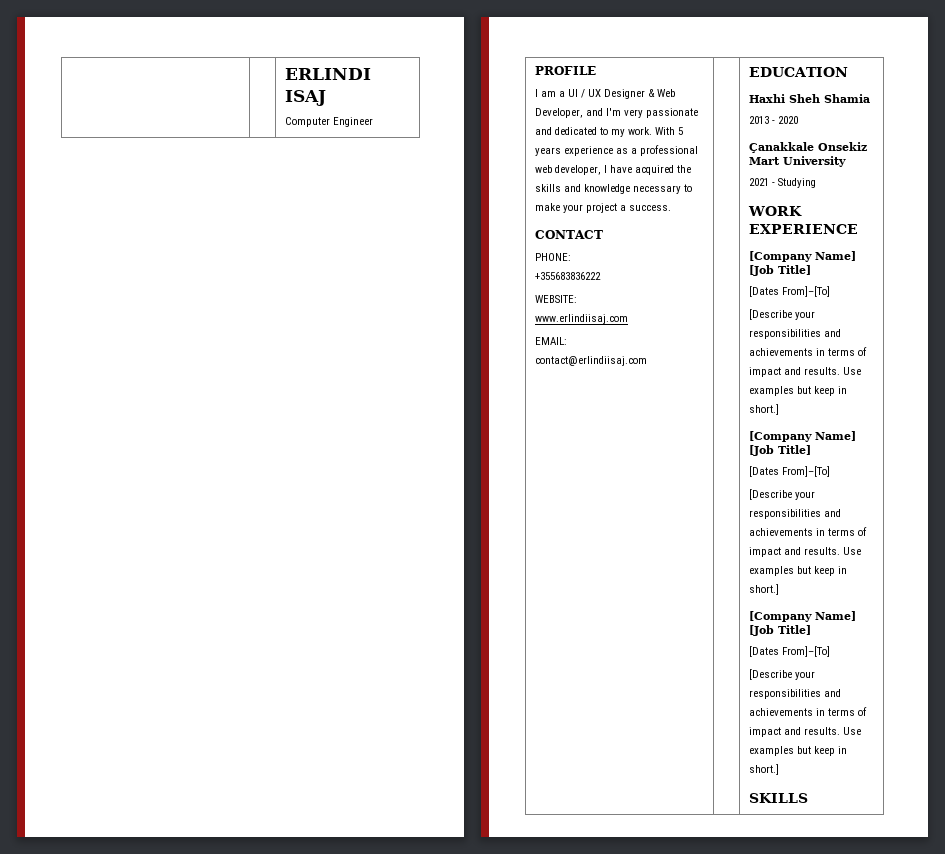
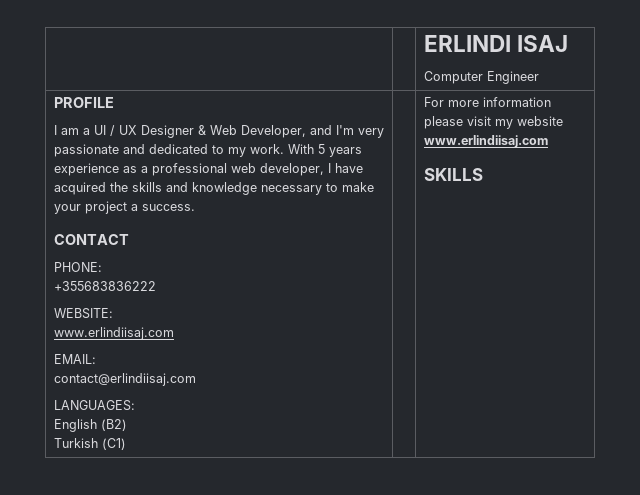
- EDUCATION
- Haxhi Sheh Shamia
- 2013 - 2020
- Çanakkale Onsekiz Mart University
- 2021 - Studying
- WORK EXPERIENCE
- [Company Name] [Job Title]
- [Dates From]–[To]
- [Describe your responsibilities and achievements in terms of impact and results. Use examples but keep in short.]
- [Company Name] [Job Title]
- [Dates From]–[To]
- [Describe your responsibilities and achievements in terms of impact and results. Use examples but keep in short.]
- [Company Name] [Job Title]
- [Dates From]–[To]
- [Describe your responsibilities and achievements in terms of impact and results. Use examples but keep in short.]
+ LANGUAGES:
+ English (B2)
+ Turkish (C1) | | For more information please visit my website www.erlindiisaj.com

